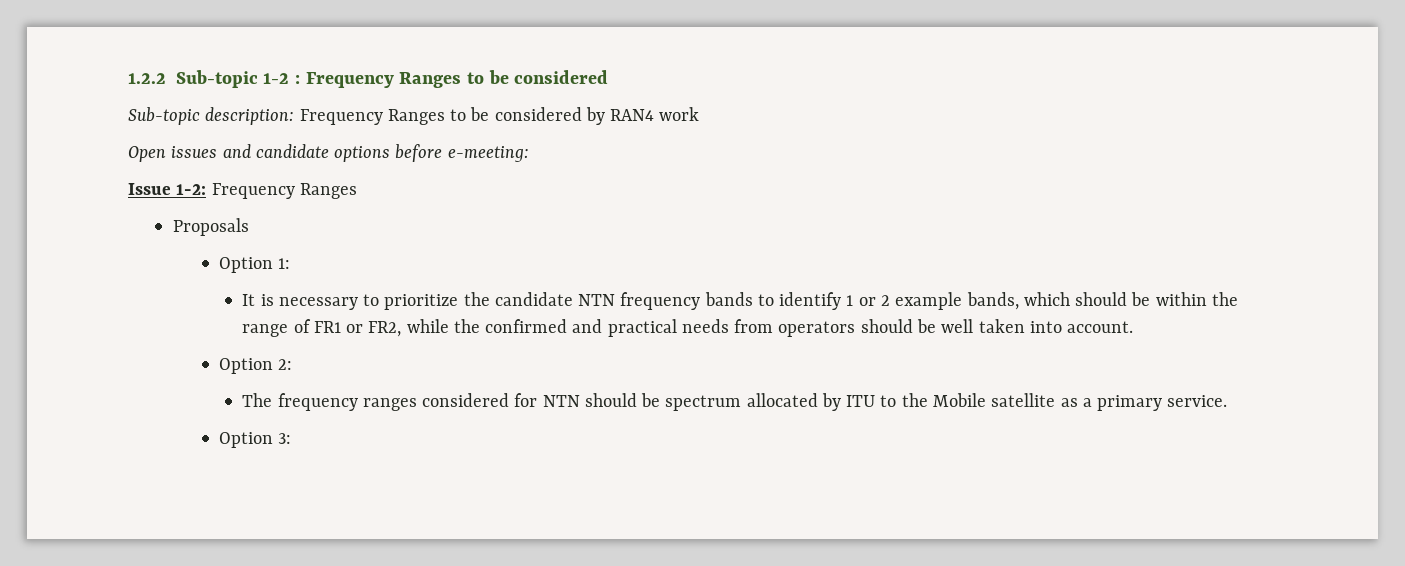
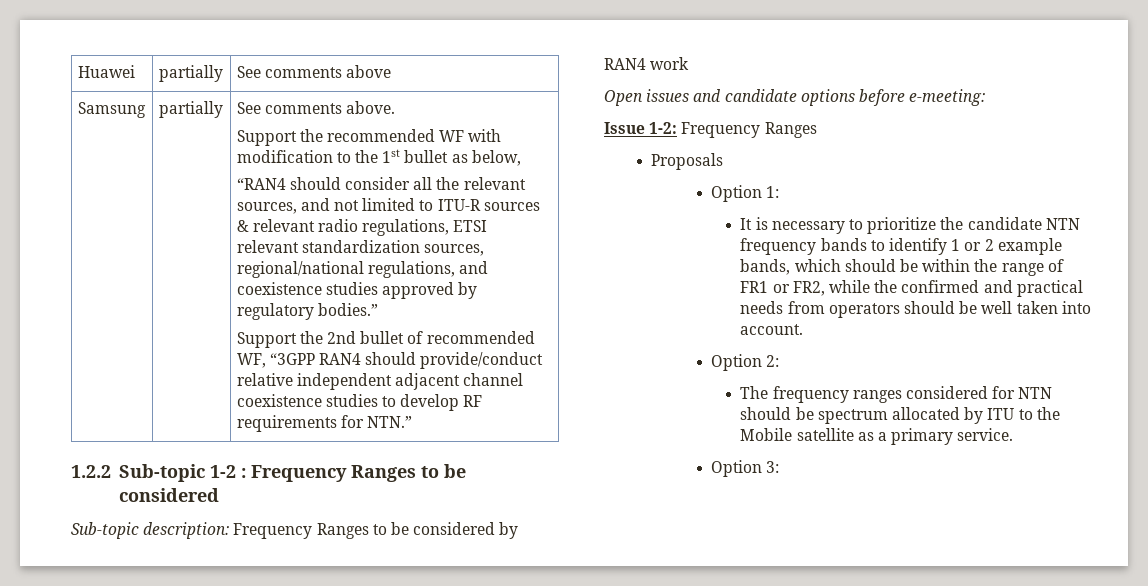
+ Huawei | partially | See comments above
+ Samsung | partially | See comments above.
+ Support the recommended WF with modification to the 1st bullet as below,
+ “RAN4 should consider all the relevant sources, and not limited to ITU-R sources & relevant radio regulations, ETSI relevant standardization sources, regional/national regulations, and coexistence studies approved by regulatory bodies.”
+ Support the 2nd bullet of recommended WF, “3GPP RAN4 should provide/conduct relative independent adjacent channel coexistence studies to develop RF requirements for NTN.”

